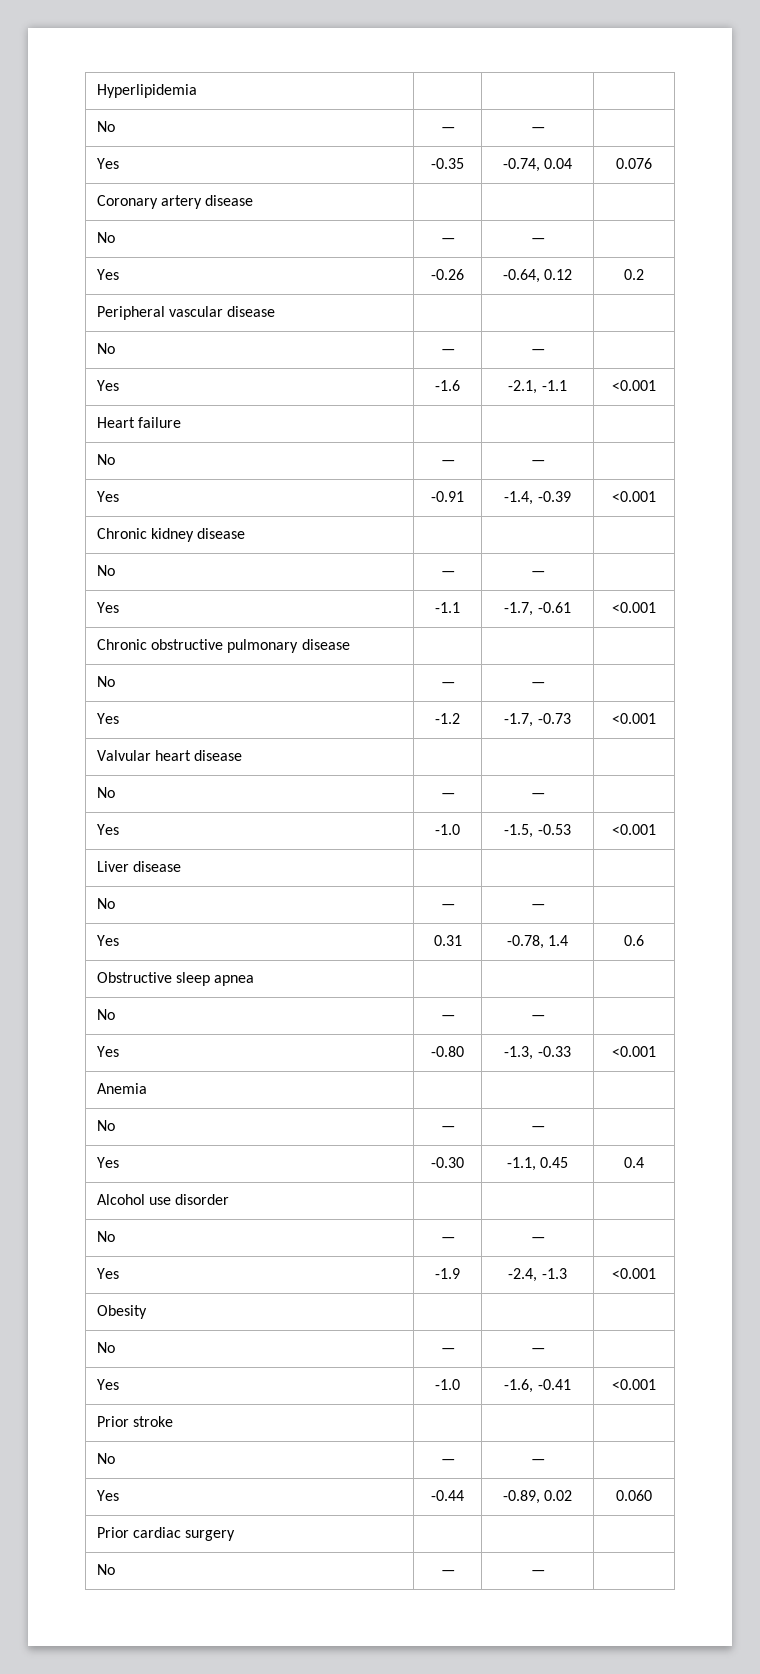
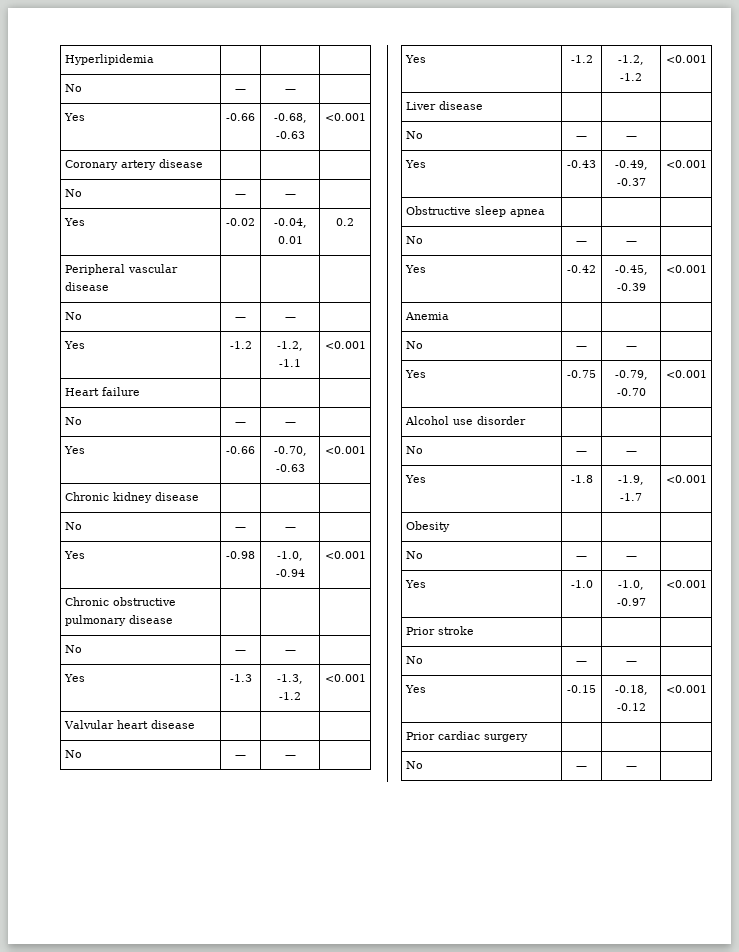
- Yes | -0.35 | -0.74, 0.04 | 0.076
+ Yes | -0.66 | -0.68, -0.63 | <0.001
- Yes | -0.26 | -0.64, 0.12 | 0.2
+ Yes | -0.02 | -0.04, 0.01 | 0.2
- Yes | -1.6 | -2.1, -1.1 | <0.001
+ Yes | -1.2 | -1.2, -1.1 | <0.001
- Yes | -0.91 | -1.4, -0.39 | <0.001
+ Yes | -0.66 | -0.70, -0.63 | <0.001
- Yes | -1.1 | -1.7, -0.61 | <0.001
+ Yes | -0.98 | -1.0, -0.94 | <0.001
- Yes | -1.2 | -1.7, -0.73 | <0.001
+ Yes | -1.3 | -1.3, -1.2 | <0.001
- Yes | -1.0 | -1.5, -0.53 | <0.001
+ Yes | -1.2 | -1.2, -1.2 | <0.001
- Yes | 0.31 | -0.78, 1.4 | 0.6
+ Yes | -0.43 | -0.49, -0.37 | <0.001
- Yes | -0.80 | -1.3, -0.33 | <0.001
+ Yes | -0.42 | -0.45, -0.39 | <0.001
- Yes | -0.30 | -1.1, 0.45 | 0.4
+ Yes | -0.75 | -0.79, -0.70 | <0.001
- Yes | -1.9 | -2.4, -1.3 | <0.001
+ Yes | -1.8 | -1.9, -1.7 | <0.001
- Yes | -1.0 | -1.6, -0.41 | <0.001
+ Yes | -1.0 | -1.0, -0.97 | <0.001
- Yes | -0.44 | -0.89, 0.02 | 0.060
+ Yes | -0.15 | -0.18, -0.12 | <0.001

